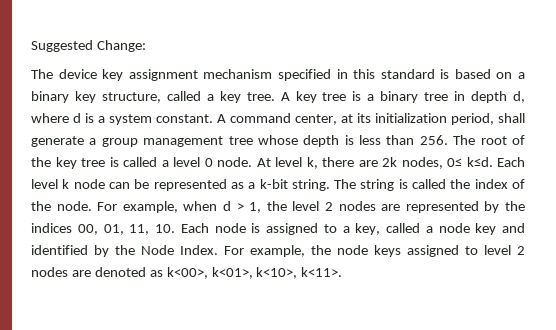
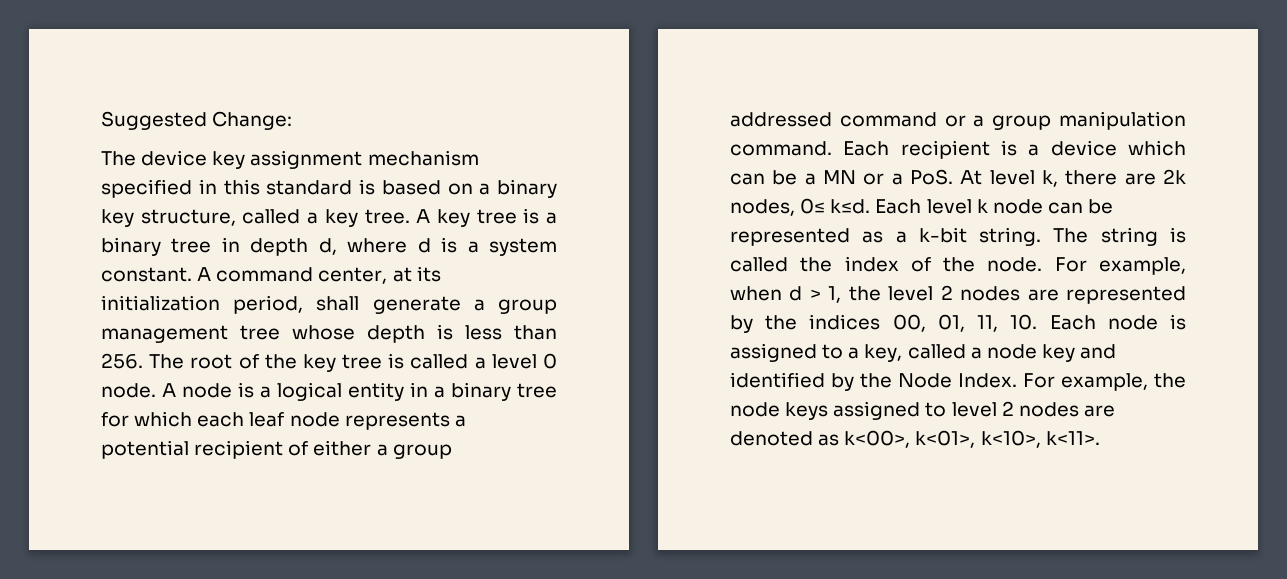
- At level k, there are 2k nodes, 0≤ k≤d.
+ A node is a logical entity in a binary tree for which each leaf node represents a potential recipient of either a group addressed command or a group manipulation command. Each recipient is a device which can be a MN or a PoS. At level k, there are 2k nodes, 0≤ k≤d.

